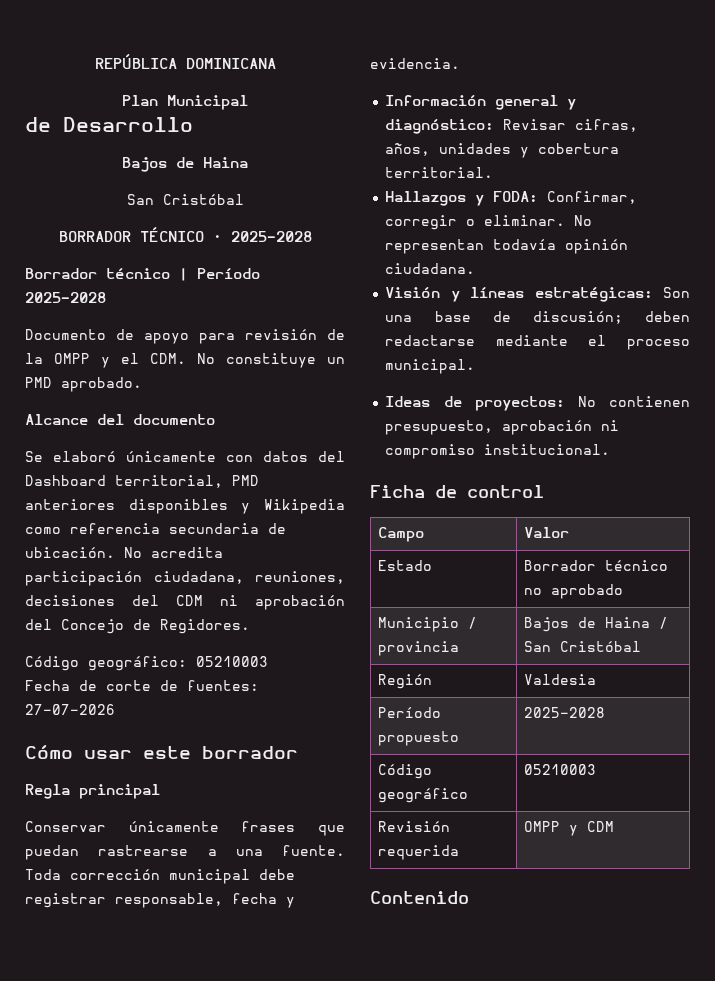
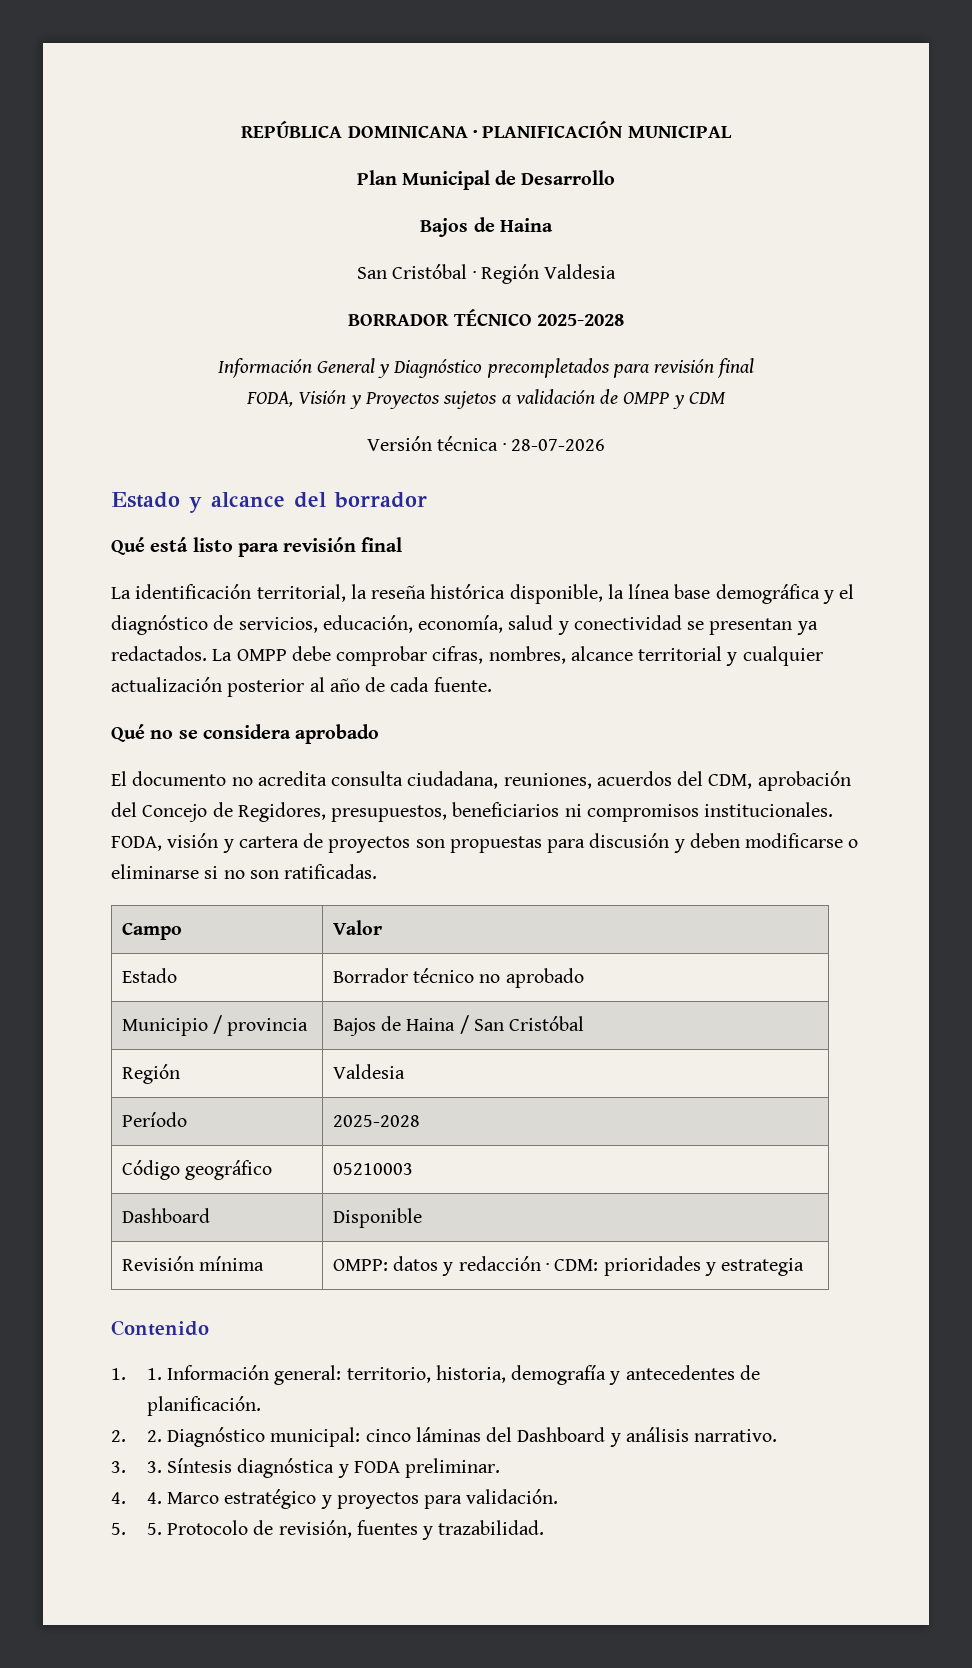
- REPÚBLICA DOMINICANA
+ REPÚBLICA DOMINICANA · PLANIFICACIÓN MUNICIPAL
- Plan Municipal
- de Desarrollo
+ Plan Municipal de Desarrollo
  Bajos de Haina
- San Cristóbal
+ San Cristóbal · Región Valdesia
- BORRADOR TÉCNICO · 2025-2028
- Borrador técnico | Período 2025-2028
- Documento de apoyo para revisión de la OMPP y el CDM. No constituye un PMD aprobado.
- Alcance del documento
- Se elaboró únicamente con datos del Dashboard territorial, PMD anteriores disponibles y Wikipedia como referencia secundaria de ubicación. No acredita participación ciudadana, reuniones, decisiones del CDM ni aprobación del Concejo de Regidores.
- Código geográfico: 05210003
- Fecha de corte de fuentes: 27-07-2026
- Cómo usar este borrador
- Regla principal
- Conservar únicamente frases que puedan rastrearse a una fuente. Toda corrección municipal debe registrar responsable, fecha y evidencia.
- Información general y diagnóstico: Revisar cifras, años, unidades y cobertura territorial.
- Hallazgos y FODA: Confirmar, corregir o eliminar. No representan todavía opinión ciudadana.
- Visión y líneas estratégicas: Son una base de discusión; deben redactarse mediante el proceso municipal.
- Ideas de proyectos: No contienen presupuesto, aprobación ni compromiso institucional.
- Ficha de control
+ BORRADOR TÉCNICO 2025-2028
+ Información General y Diagnóstico precompletados para revisión final
+ FODA, Visión y Proyectos sujetos a validación de OMPP y CDM
+ Versión técnica · 28-07-2026
+ Estado y alcance del borrador
+ Qué está listo para revisión final
+ La identificación territorial, la reseña histórica disponible, la línea base demográfica y el diagnóstico de servicios, educación, economía, salud y conectividad se presentan ya redactados. La OMPP debe comprobar cifras, nombres, alcance territorial y cualquier actualización posterior al año de cada fuente.
+ Qué no se considera aprobado
+ El documento no acredita consulta ciudadana, reuniones, acuerdos del CDM, aprobación del Concejo de Regidores, presupuestos, beneficiarios ni compromisos institucionales. FODA, visión y cartera de proyectos son propuestas para discusión y deben modificarse o eliminarse si no son ratificadas.
- Período propuesto | 2025-2028
+ Período | 2025-2028
+ Dashboard | Disponible
- Revisión requerida | OMPP y CDM
+ Revisión mínima | OMPP: datos y redacción · CDM: prioridades y estrategia
  Contenido
+ 1. 1. Información general: territorio, historia, demografía y antecedentes de planificación.
+ 2. 2. Diagnóstico municipal: cinco láminas del Dashboard y análisis narrativo.
+ 3. 3. Síntesis diagnóstica y FODA preliminar.
+ 4. 4. Marco estratégico y proyectos para validación.
+ 5. 5. Protocolo de revisión, fuentes y trazabilidad.

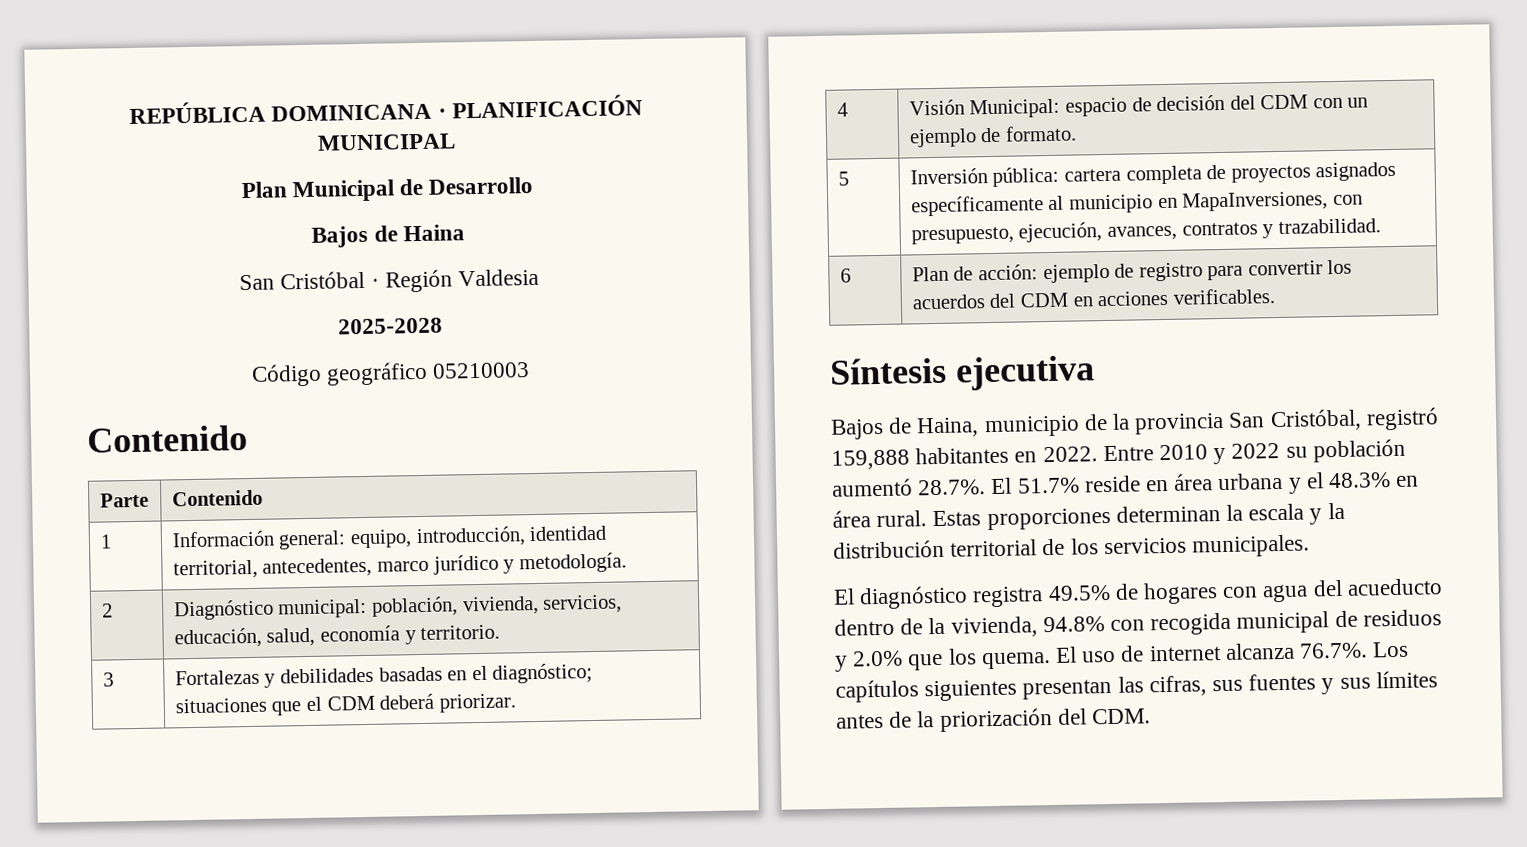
- BORRADOR TÉCNICO 2025-2028
- Información General y Diagnóstico precompletados para revisión final
- FODA, Visión y Proyectos sujetos a validación de OMPP y CDM
- Versión técnica · 28-07-2026
- Estado y alcance del borrador
- Qué está listo para revisión final
- La identificación territorial, la reseña histórica disponible, la línea base demográfica y el diagnóstico de servicios, educación, economía, salud y conectividad se presentan ya redactados. La OMPP debe comprobar cifras, nombres, alcance territorial y cualquier actualización posterior al año de cada fuente.
- Qué no se considera aprobado
- El documento no acredita consulta ciudadana, reuniones, acuerdos del CDM, aprobación del Concejo de Regidores, presupuestos, beneficiarios ni compromisos institucionales. FODA, visión y cartera de proyectos son propuestas para discusión y deben modificarse o eliminarse si no son ratificadas.
- Campo | Valor
- Estado | Borrador técnico no aprobado
- Municipio / provincia | Bajos de Haina / San Cristóbal
- Región | Valdesia
- Período | 2025-2028
- Código geográfico | 05210003
- Dashboard | Disponible
- Revisión mínima | OMPP: datos y redacción · CDM: prioridades y estrategia
+ 2025-2028
+ Código geográfico 05210003
  Contenido
- 1. 1. Información general: territorio, historia, demografía y antecedentes de planificación.
- 2. 2. Diagnóstico municipal: cinco láminas del Dashboard y análisis narrativo.
- 3. 3. Síntesis diagnóstica y FODA preliminar.
- 4. 4. Marco estratégico y proyectos para validación.
- 5. 5. Protocolo de revisión, fuentes y trazabilidad.
+ Parte | Contenido
+ 1 | Información general: equipo, introducción, identidad territorial, antecedentes, marco jurídico y metodología.
+ 2 | Diagnóstico municipal: población, vivienda, servicios, educación, salud, economía y territorio.
+ 3 | Fortalezas y debilidades basadas en el diagnóstico; situaciones que el CDM deberá priorizar.
+ 4 | Visión Municipal: espacio de decisión del CDM con un ejemplo de formato.
+ 5 | Inversión pública: cartera completa de proyectos asignados específicamente al municipio en MapaInversiones, con presupuesto, ejecución, avances, contratos y trazabilidad.
+ 6 | Plan de acción: ejemplo de registro para convertir los acuerdos del CDM en acciones verificables.
+ Síntesis ejecutiva
+ Bajos de Haina, municipio de la provincia San Cristóbal, registró 159,888 habitantes en 2022. Entre 2010 y 2022 su población aumentó 28.7%. El 51.7% reside en área urbana y el 48.3% en área rural. Estas proporciones determinan la escala y la distribución territorial de los servicios municipales.
+ El diagnóstico registra 49.5% de hogares con agua del acueducto dentro de la vivienda, 94.8% con recogida municipal de residuos y 2.0% que los quema. El uso de internet alcanza 76.7%. Los capítulos siguientes presentan las cifras, sus fuentes y sus límites antes de la priorización del CDM.

